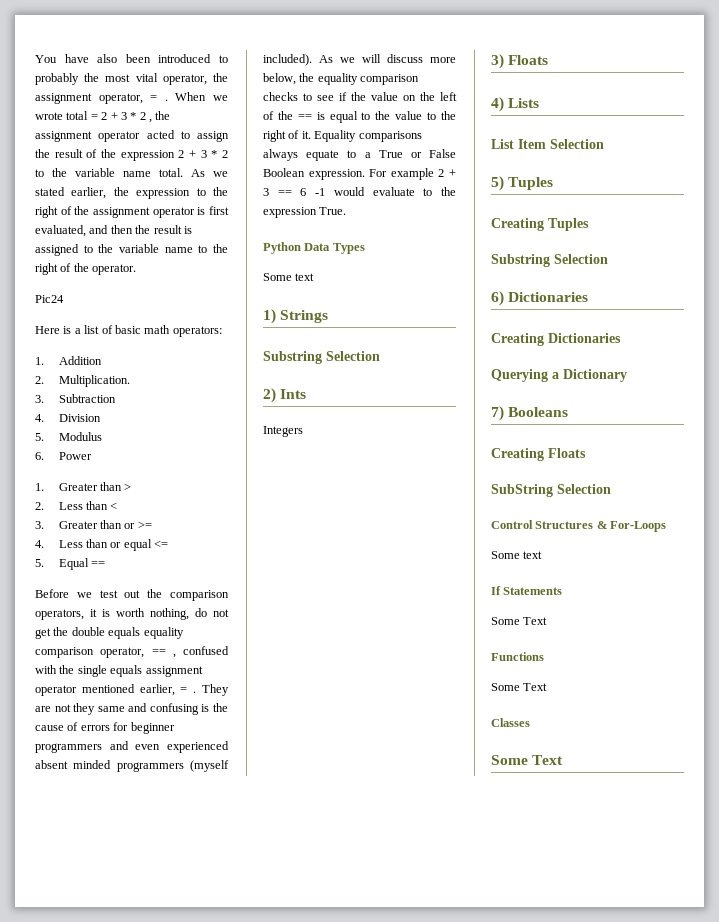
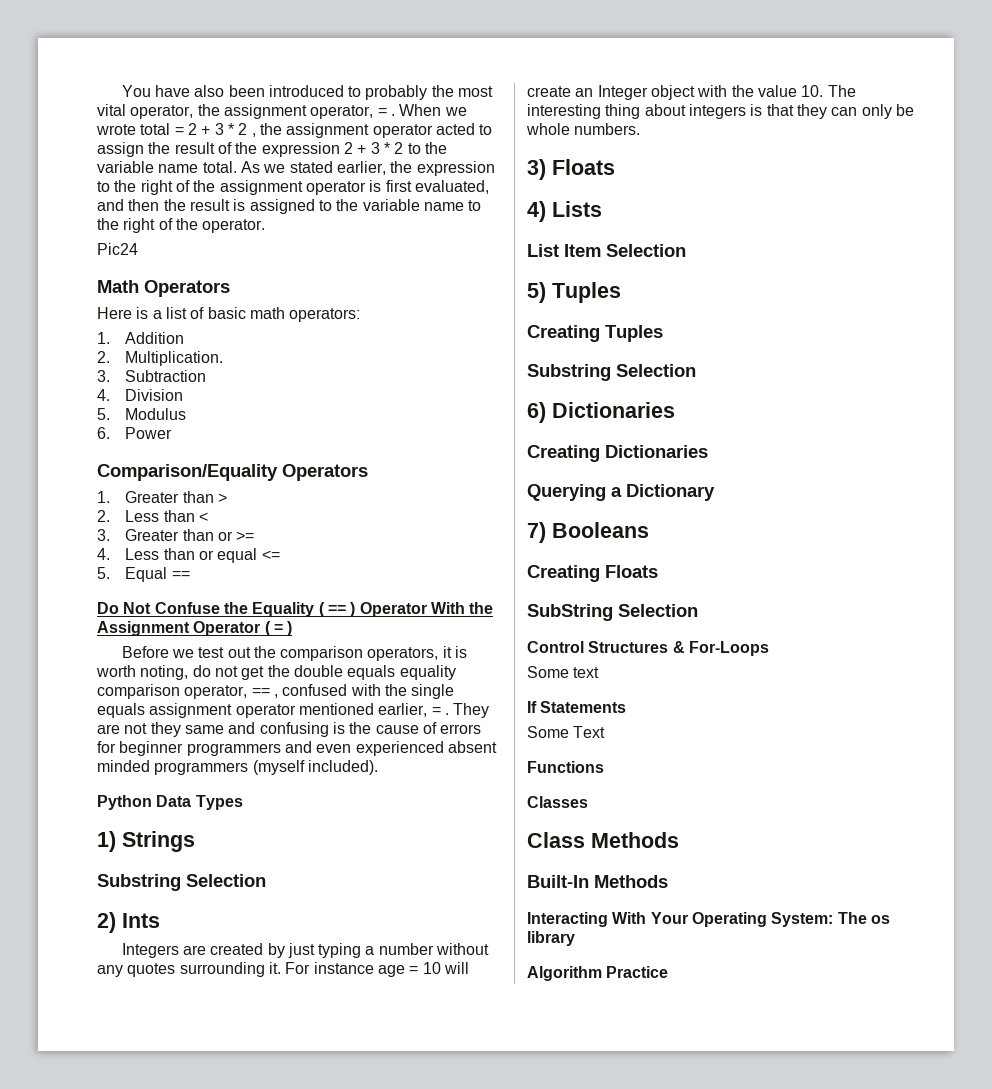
+ Math Operators
+ Comparison/Equality Operators
+ Do Not Confuse the Equality ( == ) Operator With the Assignment Operator ( = )
- Before we test out the comparison operators, it is worth nothing, do not get the double equals equality comparison operator, == , confused with the single equals assignment operator mentioned earlier, = .
+ Before we test out the comparison operators, it is worth noting, do not get the double equals equality comparison operator, == , confused with the single equals assignment operator mentioned earlier, = .
- As we will discuss more below, the equality comparison checks to see if the value on the left of the == is equal to the value to the right of it. Equality comparisons always equate to a True or False Boolean expression. For example 2 + 3 == 6 -1 would evaluate to the expression True.
  Python Data Types
- Some text
- Integers
+ Integers are created by just typing a number without any quotes surrounding it. For instance age = 10 will create an Integer object with the value 10. The interesting thing about integers is that they can only be whole numbers.
  Functions
- Some Text
  Classes
- Some Text
+ Class Methods
+ Built-In Methods
+ Interacting With Your Operating System: The os library
+ Algorithm Practice

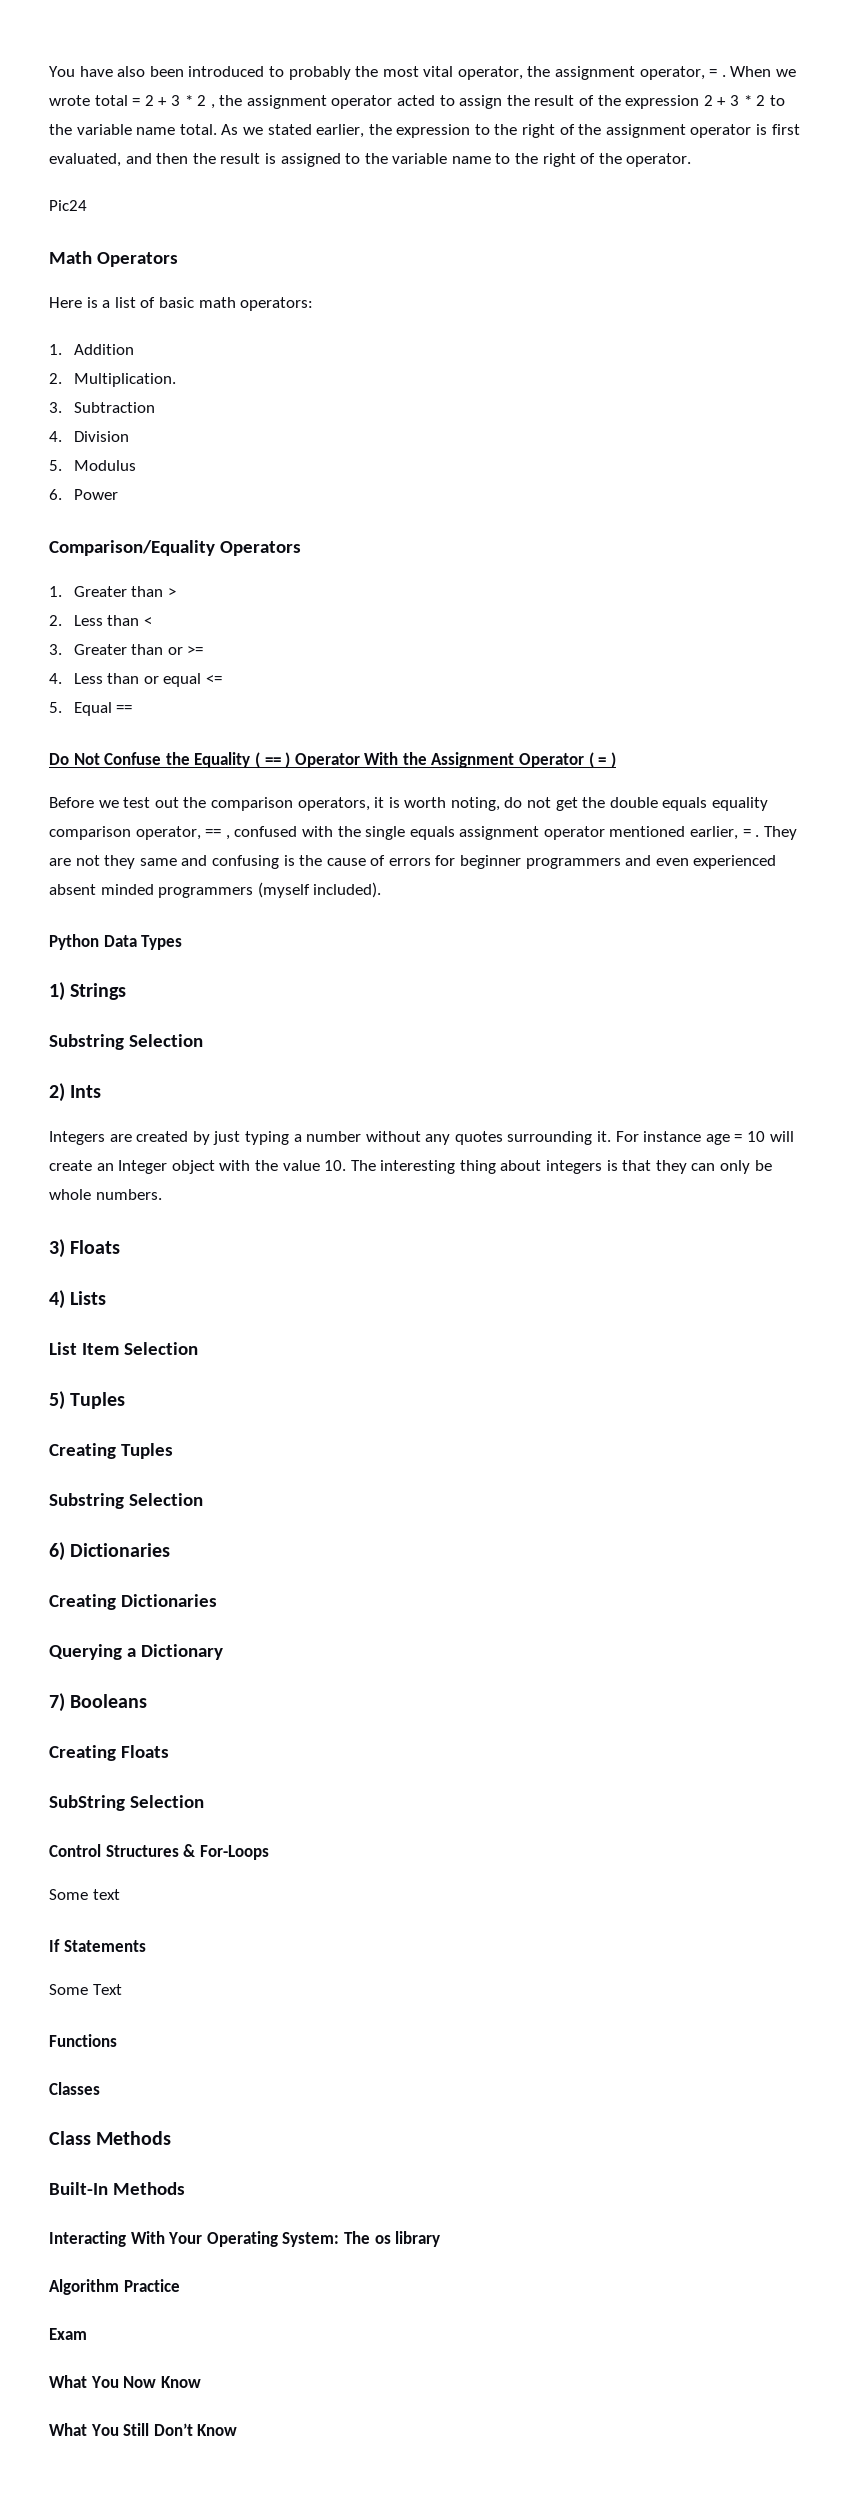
+ Exam
+ What You Now Know
+ What You Still Don’t Know

